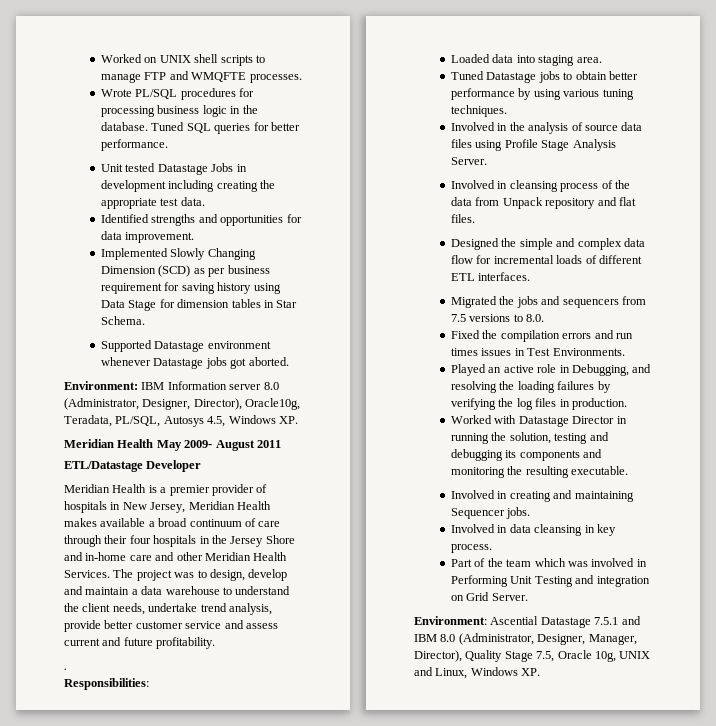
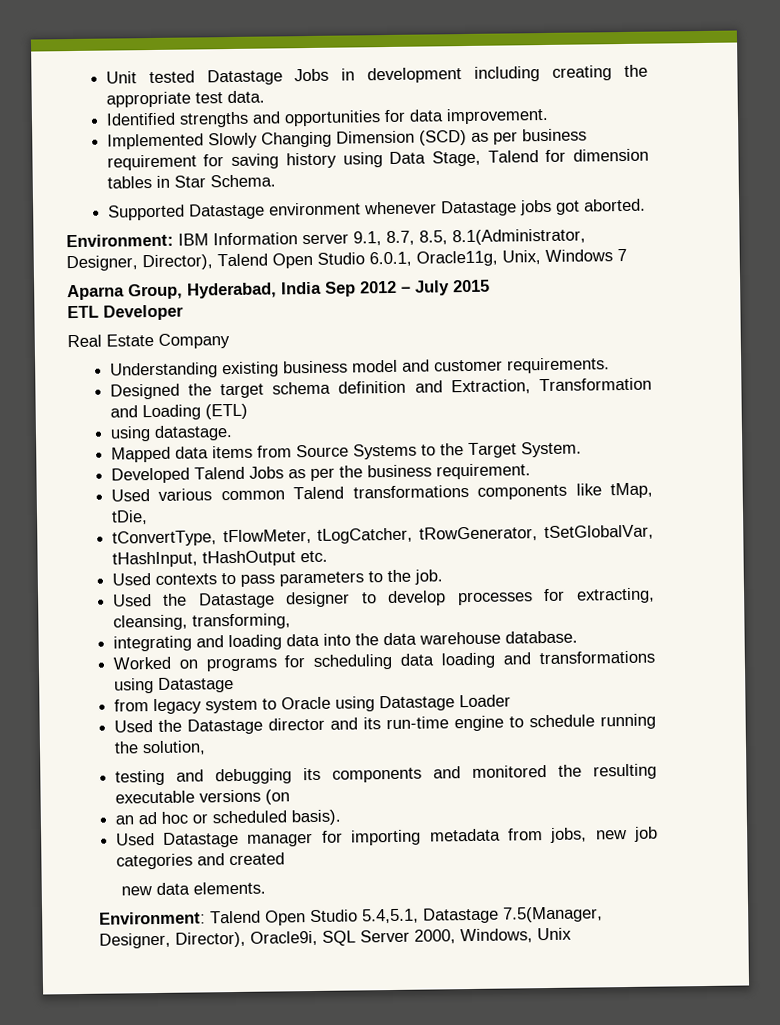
- Worked on UNIX shell scripts to manage FTP and WMQFTE processes.
- Wrote PL/SQL procedures for processing business logic in the database. Tuned SQL queries for better performance.
- Implemented Slowly Changing Dimension (SCD) as per business requirement for saving history using Data Stage for dimension tables in Star Schema.
+ Implemented Slowly Changing Dimension (SCD) as per business requirement for saving history using Data Stage, Talend for dimension tables in Star Schema.
- Environment: IBM Information server 8.0 (Administrator, Designer, Director), Oracle10g, Teradata, PL/SQL, Autosys 4.5, Windows XP.
- Meridian Health May 2009- August 2011
- ETL/Datastage Developer
- Meridian Health is a premier provider of hospitals in New Jersey, Meridian Health makes available a broad continuum of care through their four hospitals in the Jersey Shore and in-home care and other Meridian Health Services. The project was to design, develop and maintain a data warehouse to understand the client needs, undertake trend analysis, provide better customer service and assess current and future profitability.
- .
- Responsibilities:
- Loaded data into staging area.
- Tuned Datastage jobs to obtain better performance by using various tuning techniques.
- Involved in the analysis of source data files using Profile Stage Analysis Server.
- Involved in cleansing process of the data from Unpack repository and flat files.
- Designed the simple and complex data flow for incremental loads of different ETL interfaces.
- Migrated the jobs and sequencers from 7.5 versions to 8.0.
- Fixed the compilation errors and run times issues in Test Environments.
- Played an active role in Debugging, and resolving the loading failures by verifying the log files in production.
- Worked with Datastage Director in running the solution, testing and debugging its components and monitoring the resulting executable.
- Involved in creating and maintaining Sequencer jobs.
- Involved in data cleansing in key process.
- Part of the team which was involved in Performing Unit Testing and integration on Grid Server.
- Environment: Ascential Datastage 7.5.1 and IBM 8.0 (Administrator, Designer, Manager, Director), Quality Stage 7.5, Oracle 10g, UNIX and Linux, Windows XP.
+ Environment: IBM Information server 9.1, 8.7, 8.5, 8.1(Administrator, Designer, Director), Talend Open Studio 6.0.1, Oracle11g, Unix, Windows 7
+ Aparna Group, Hyderabad, India Sep 2012 – July 2015
+ ETL Developer
+ Real Estate Company
+ Understanding existing business model and customer requirements.
+ Designed the target schema definition and Extraction, Transformation and Loading (ETL)
+ using datastage.
+ Mapped data items from Source Systems to the Target System.
+ Developed Talend Jobs as per the business requirement.
+ Used various common Talend transformations components like tMap, tDie,
+ tConvertType, tFlowMeter, tLogCatcher, tRowGenerator, tSetGlobalVar, tHashInput, tHashOutput etc.
+ Used contexts to pass parameters to the job.
+ Used the Datastage designer to develop processes for extracting, cleansing, transforming,
+ integrating and loading data into the data warehouse database.
+ Worked on programs for scheduling data loading and transformations using Datastage
+ from legacy system to Oracle using Datastage Loader
+ Used the Datastage director and its run-time engine to schedule running the solution,
+ testing and debugging its components and monitored the resulting executable versions (on
+ an ad hoc or scheduled basis).
+ Used Datastage manager for importing metadata from jobs, new job categories and created
+ new data elements.
+ Environment: Talend Open Studio 5.4,5.1, Datastage 7.5(Manager, Designer, Director), Oracle9i, SQL Server 2000, Windows, Unix

